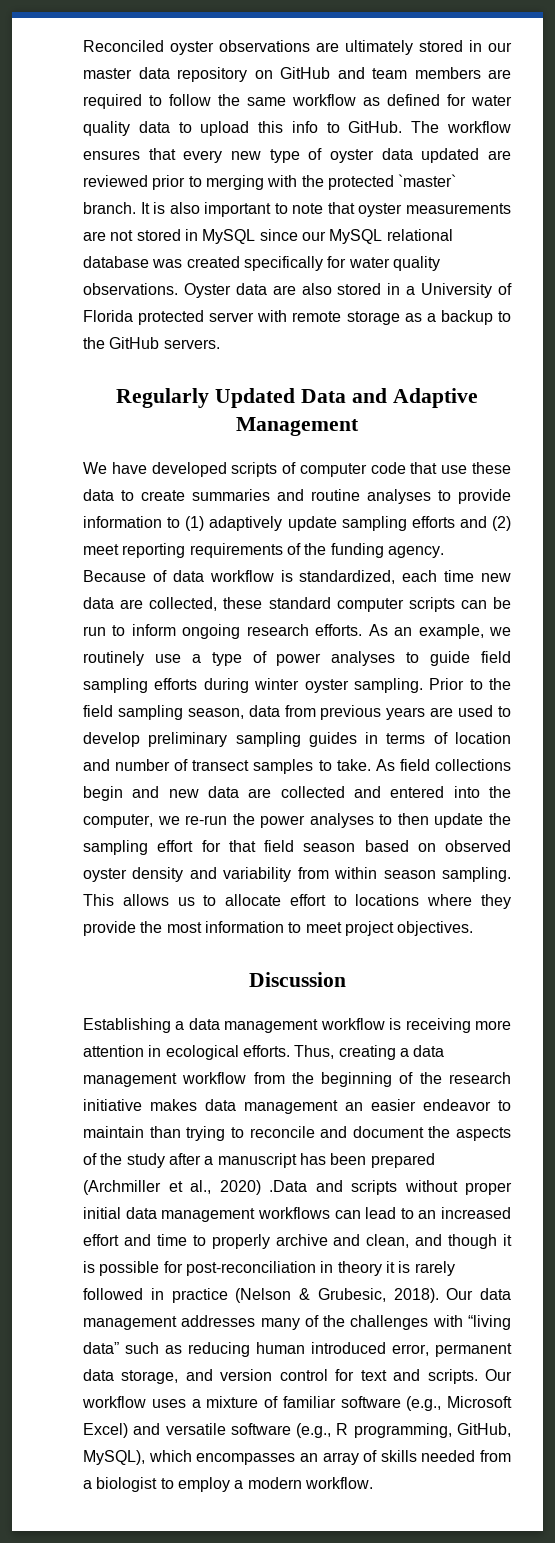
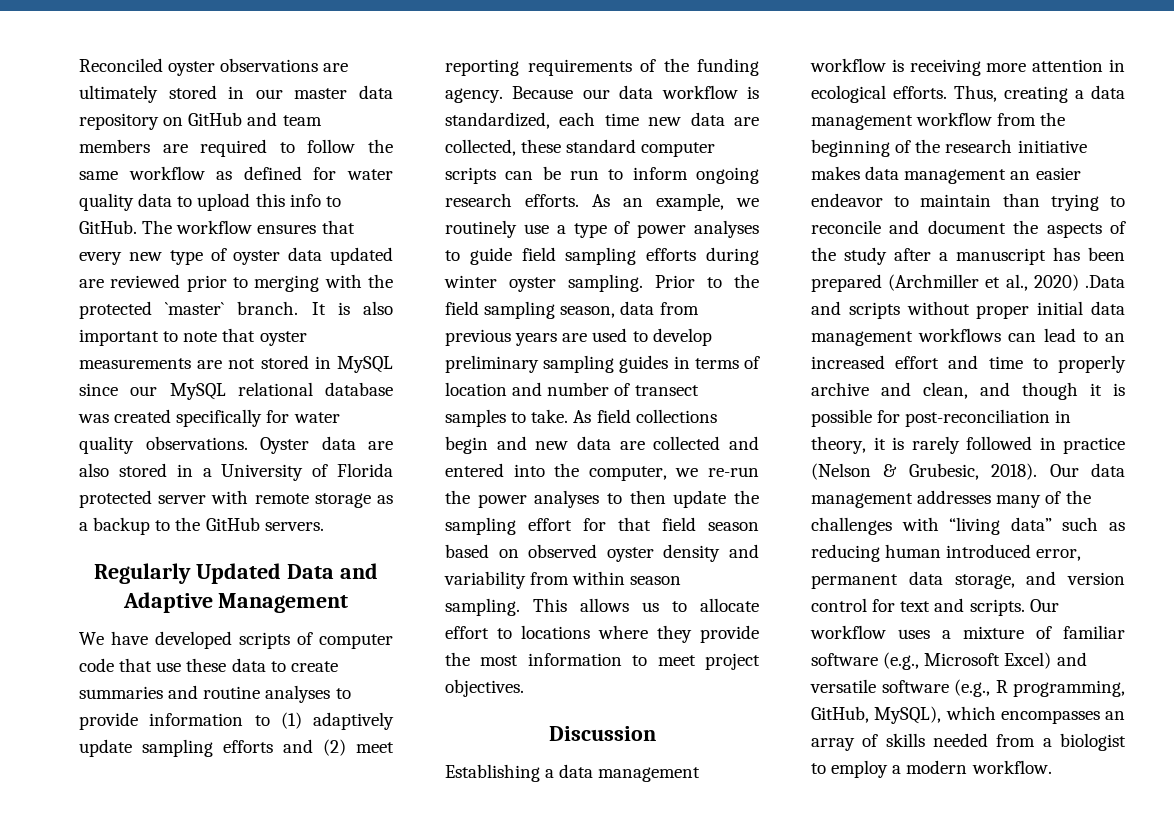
- Because of data workflow is standardized, each time new data are collected, these standard computer scripts can be run to inform ongoing research efforts.
+ Because our data workflow is standardized, each time new data are collected, these standard computer scripts can be run to inform ongoing research efforts.
- Thus, creating a data management workflow from the beginning of the research initiative makes data management an easier endeavor to maintain than trying to reconcile and document the aspects of the study after a manuscript has been prepared (Archmiller et al., 2020) .Data and scripts without proper initial data management workflows can lead to an increased effort and time to properly archive and clean, and though it is possible for post-reconciliation in theory it is rarely followed in practice (Nelson & Grubesic, 2018).
+ Thus, creating a data management workflow from the beginning of the research initiative makes data management an easier endeavor to maintain than trying to reconcile and document the aspects of the study after a manuscript has been prepared (Archmiller et al., 2020) .Data and scripts without proper initial data management workflows can lead to an increased effort and time to properly archive and clean, and though it is possible for post-reconciliation in theory, it is rarely followed in practice (Nelson & Grubesic, 2018).

